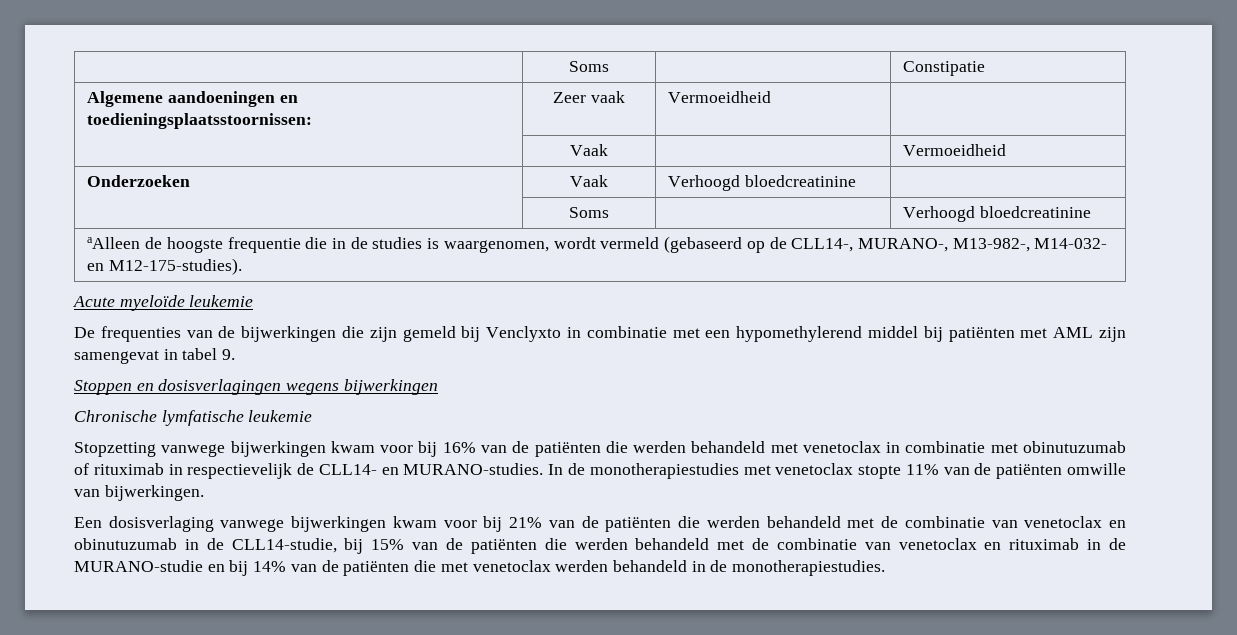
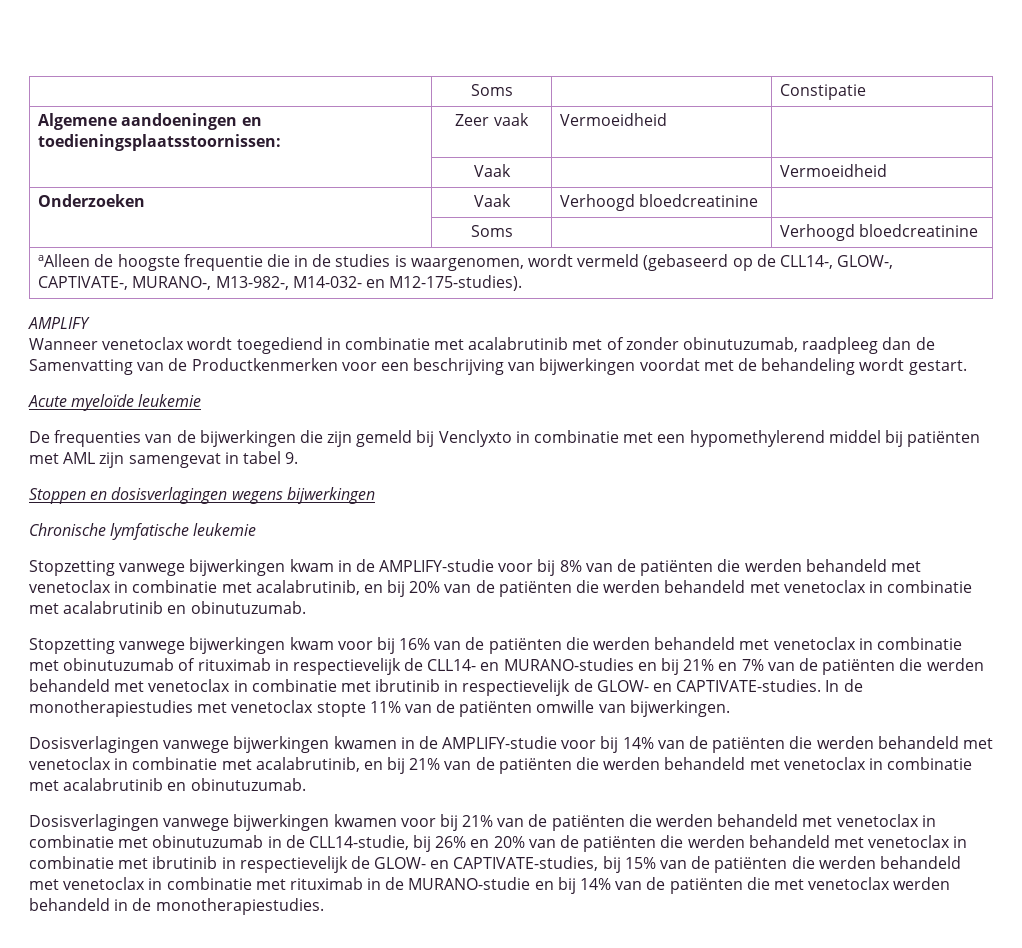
- aAlleen de hoogste frequentie die in de studies is waargenomen, wordt vermeld (gebaseerd op de CLL14-, MURANO-, M13-982-, M14-032- en M12-175-studies).
+ aAlleen de hoogste frequentie die in de studies is waargenomen, wordt vermeld (gebaseerd op de CLL14-, GLOW-, CAPTIVATE-, MURANO-, M13-982-, M14-032- en M12-175-studies).
+ AMPLIFY
+ Wanneer venetoclax wordt toegediend in combinatie met acalabrutinib met of zonder obinutuzumab, raadpleeg dan de Samenvatting van de Productkenmerken voor een beschrijving van bijwerkingen voordat met de behandeling wordt gestart.
+ Stopzetting vanwege bijwerkingen kwam in de AMPLIFY-studie voor bij 8% van de patiënten die werden behandeld met venetoclax in combinatie met acalabrutinib, en bij 20% van de patiënten die werden behandeld met venetoclax in combinatie met acalabrutinib en obinutuzumab.
- Stopzetting vanwege bijwerkingen kwam voor bij 16% van de patiënten die werden behandeld met venetoclax in combinatie met obinutuzumab of rituximab in respectievelijk de CLL14- en MURANO-studies.
+ Stopzetting vanwege bijwerkingen kwam voor bij 16% van de patiënten die werden behandeld met venetoclax in combinatie met obinutuzumab of rituximab in respectievelijk de CLL14- en MURANO-studies en bij 21% en 7% van de patiënten die werden behandeld met venetoclax in combinatie met ibrutinib in respectievelijk de GLOW- en CAPTIVATE-studies.
- Een dosisverlaging vanwege bijwerkingen kwam voor bij 21% van de patiënten die werden behandeld met de combinatie van venetoclax en obinutuzumab in de CLL14-studie, bij 15% van de patiënten die werden behandeld met de combinatie van venetoclax en rituximab in de MURANO-studie en bij 14% van de patiënten die met venetoclax werden behandeld in de monotherapiestudies.
+ Dosisverlagingen vanwege bijwerkingen kwamen in de AMPLIFY-studie voor bij 14% van de patiënten die werden behandeld met venetoclax in combinatie met acalabrutinib, en bij 21% van de patiënten die werden behandeld met venetoclax in combinatie met acalabrutinib en obinutuzumab.
+ Dosisverlagingen vanwege bijwerkingen kwamen voor bij 21% van de patiënten die werden behandeld met venetoclax in combinatie met obinutuzumab in de CLL14-studie, bij 26% en 20% van de patiënten die werden behandeld met venetoclax in combinatie met ibrutinib in respectievelijk de GLOW- en CAPTIVATE-studies, bij 15% van de patiënten die werden behandeld met venetoclax in combinatie met rituximab in de MURANO-studie en bij 14% van de patiënten die met venetoclax werden behandeld in de monotherapiestudies.

